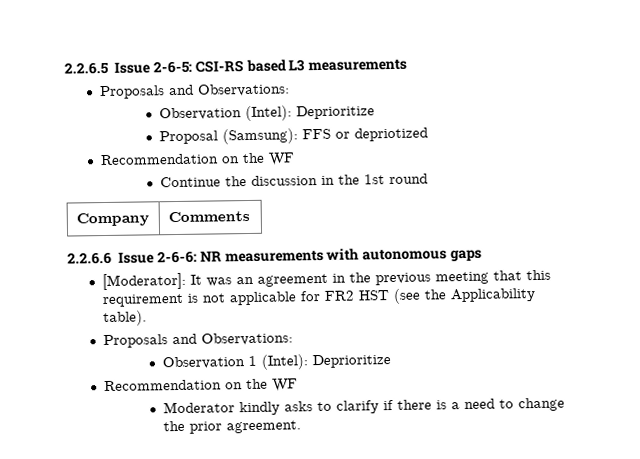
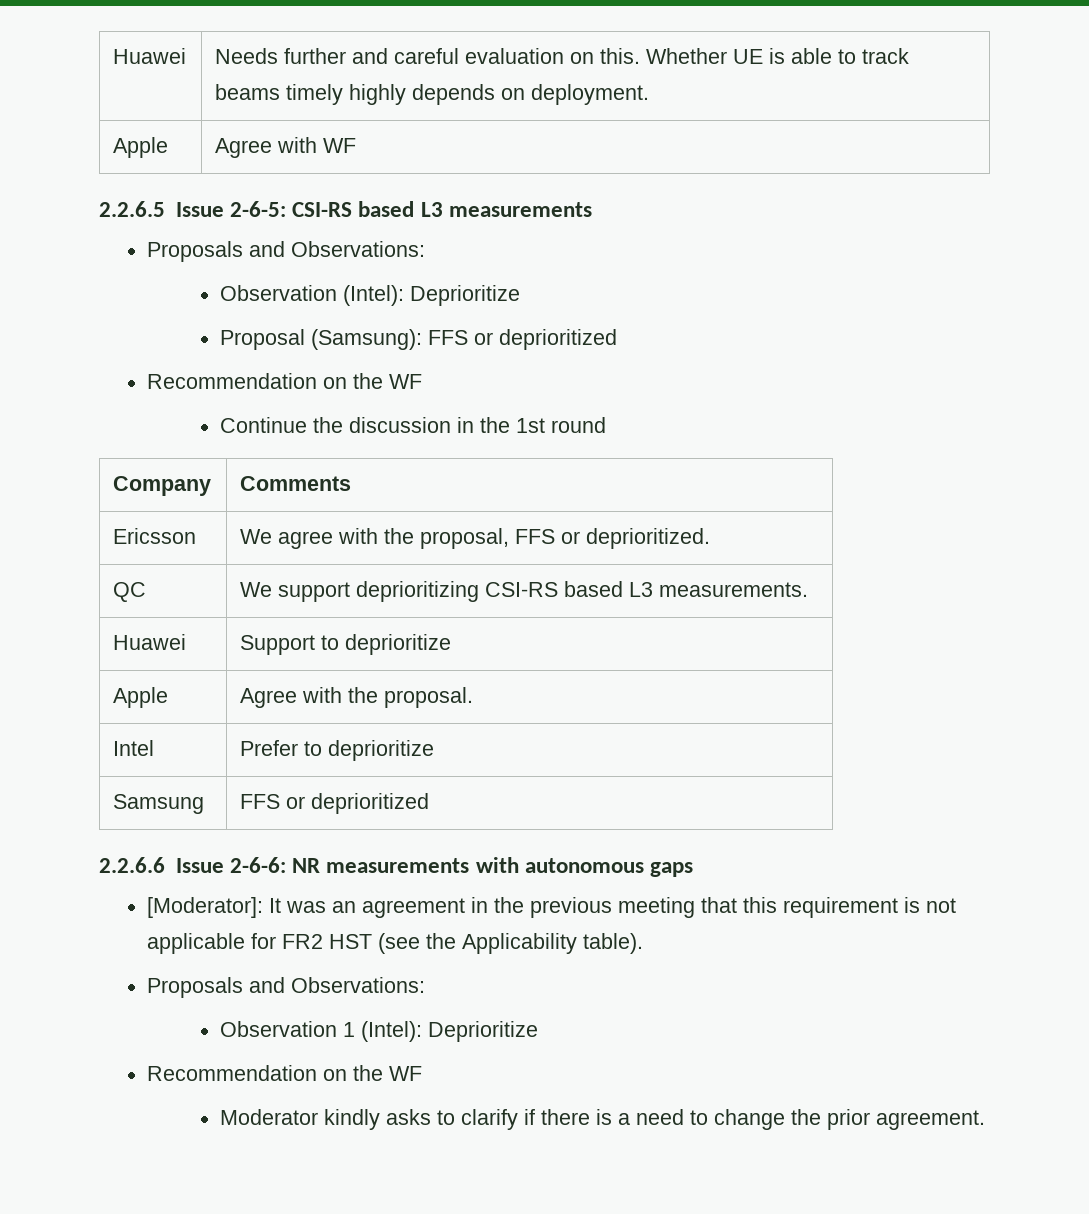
+ Huawei | Needs further and careful evaluation on this. Whether UE is able to track beams timely highly depends on deployment.
+ Apple | Agree with WF
- Proposal (Samsung): FFS or depriotized
+ Proposal (Samsung): FFS or deprioritized
+ Ericsson | We agree with the proposal, FFS or deprioritized.
+ QC | We support deprioritizing CSI-RS based L3 measurements.
+ Huawei | Support to deprioritize
+ Apple | Agree with the proposal.
+ Intel | Prefer to deprioritize
+ Samsung | FFS or deprioritized

